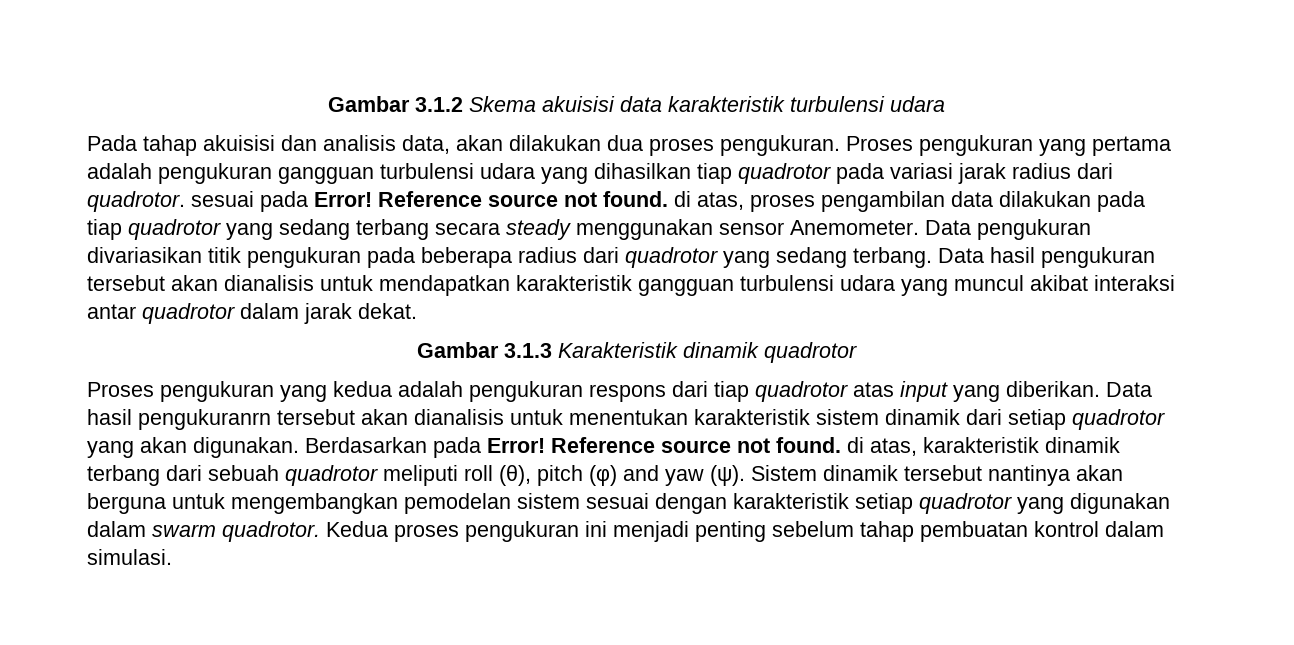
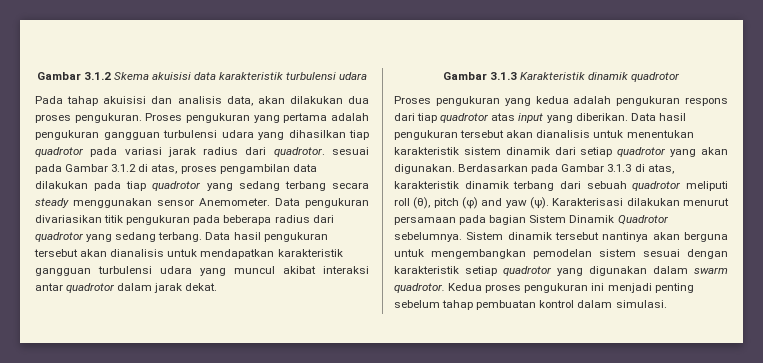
- Proses pengukuran yang pertama adalah pengukuran gangguan turbulensi udara yang dihasilkan tiap quadrotor pada variasi jarak radius dari quadrotor. sesuai pada Error! Reference source not found. di atas, proses pengambilan data dilakukan pada tiap quadrotor yang sedang terbang secara steady menggunakan sensor Anemometer.
+ Proses pengukuran yang pertama adalah pengukuran gangguan turbulensi udara yang dihasilkan tiap quadrotor pada variasi jarak radius dari quadrotor. sesuai pada Gambar 3.1.2 di atas, proses pengambilan data dilakukan pada tiap quadrotor yang sedang terbang secara steady menggunakan sensor Anemometer.
- Data hasil pengukuranrn tersebut akan dianalisis untuk menentukan karakteristik sistem dinamik dari setiap quadrotor yang akan digunakan.
+ Data hasil pengukuran tersebut akan dianalisis untuk menentukan karakteristik sistem dinamik dari setiap quadrotor yang akan digunakan.
- Berdasarkan pada Error! Reference source not found. di atas, karakteristik dinamik terbang dari sebuah quadrotor meliputi roll (θ), pitch (φ) and yaw (ψ).
+ Berdasarkan pada Gambar 3.1.3 di atas, karakteristik dinamik terbang dari sebuah quadrotor meliputi roll (θ), pitch (φ) and yaw (ψ).
+ Karakterisasi dilakukan menurut persamaan pada bagian Sistem Dinamik Quadrotor sebelumnya.

